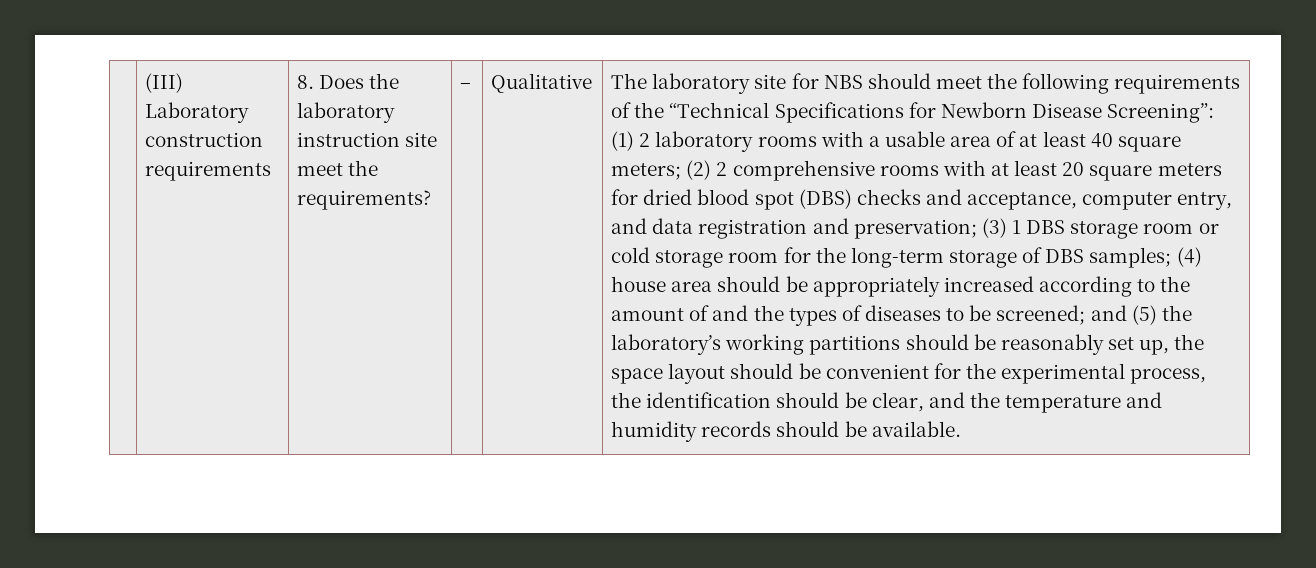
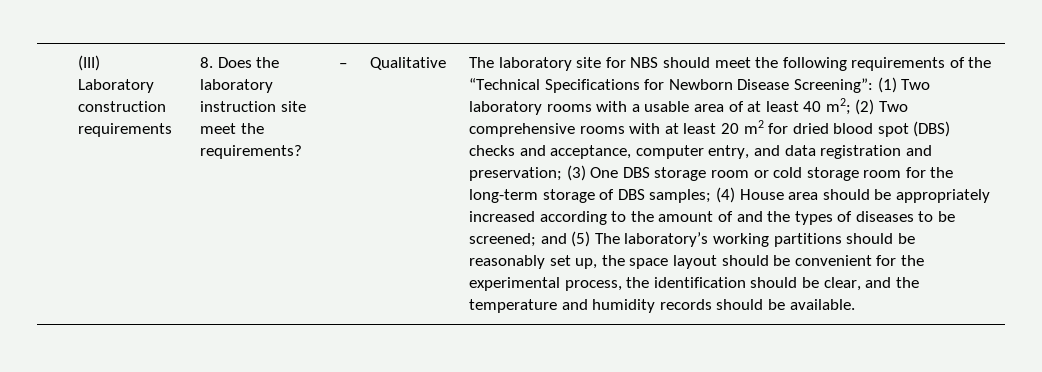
- (1) 2 laboratory rooms with a usable area of at least 40 square meters; (2) 2 comprehensive rooms with at least 20 square meters for dried blood spot (DBS) checks and acceptance, computer entry, and data registration and preservation;
+ (1) Two laboratory rooms with a usable area of at least 40 m2; (2) Two comprehensive rooms with at least 20 m2 for dried blood spot (DBS) checks and acceptance, computer entry, and data registration and preservation;
- (3) 1 DBS storage room or cold storage room for the long-term storage of DBS samples;
+ (3) One DBS storage room or cold storage room for the long-term storage of DBS samples;
- (4) house area should be appropriately increased according to the amount of and the types of diseases to be screened;
+ (4) House area should be appropriately increased according to the amount of and the types of diseases to be screened;
- and (5) the laboratory’s working partitions should be reasonably set up, the space layout should be convenient for the experimental process, the identification should be clear, and the temperature and humidity records should be available.
+ and (5) The laboratory’s working partitions should be reasonably set up, the space layout should be convenient for the experimental process, the identification should be clear, and the temperature and humidity records should be available.

